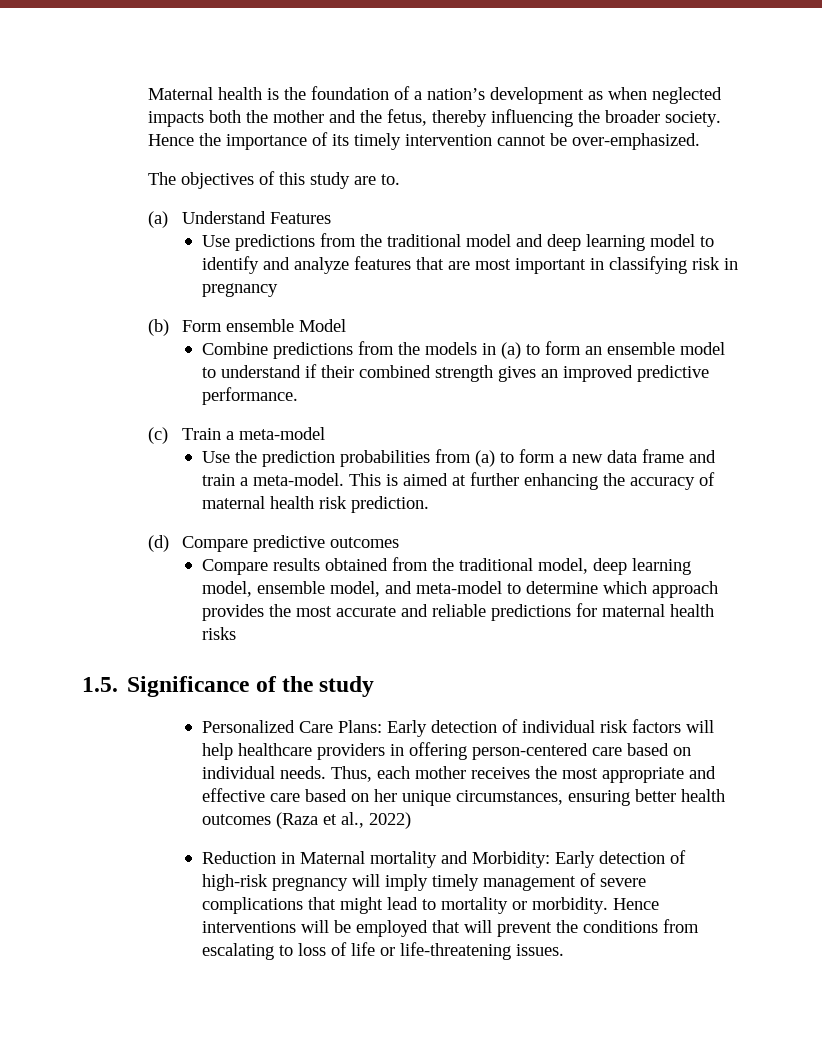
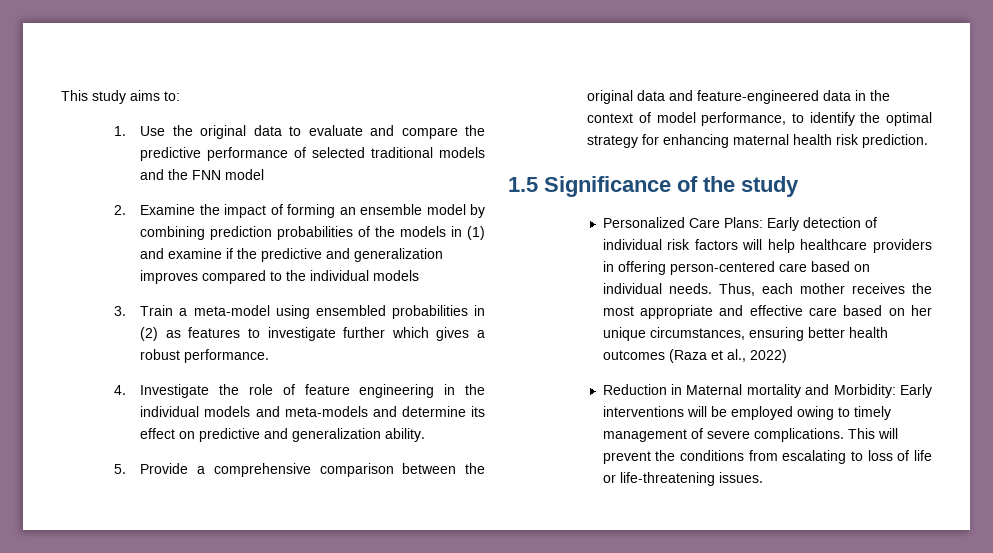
- Maternal health is the foundation of a nation’s development as when neglected impacts both the mother and the fetus, thereby influencing the broader society. Hence the importance of its timely intervention cannot be over-emphasized.
- The objectives of this study are to.
- (a) Understand Features
- Use predictions from the traditional model and deep learning model to identify and analyze features that are most important in classifying risk in pregnancy
- (b) Form ensemble Model
- Combine predictions from the models in (a) to form an ensemble model to understand if their combined strength gives an improved predictive performance.
- (c) Train a meta-model
- Use the prediction probabilities from (a) to form a new data frame and train a meta-model. This is aimed at further enhancing the accuracy of maternal health risk prediction.
- (d) Compare predictive outcomes
- Compare results obtained from the traditional model, deep learning model, ensemble model, and meta-model to determine which approach provides the most accurate and reliable predictions for maternal health risks
- 1.5. Significance of the study
+ This study aims to:
+ 1. Use the original data to evaluate and compare the predictive performance of selected traditional models and the FNN model
+ 2. Examine the impact of forming an ensemble model by combining prediction probabilities of the models in (1) and examine if the predictive and generalization improves compared to the individual models
+ 3. Train a meta-model using ensembled probabilities in (2) as features to investigate further which gives a robust performance.
+ 4. Investigate the role of feature engineering in the individual models and meta-models and determine its effect on predictive and generalization ability.
+ 5. Provide a comprehensive comparison between the original data and feature-engineered data in the context of model performance, to identify the optimal strategy for enhancing maternal health risk prediction.
+ 1.5 Significance of the study
- Reduction in Maternal mortality and Morbidity: Early detection of high-risk pregnancy will imply timely management of severe complications that might lead to mortality or morbidity. Hence interventions will be employed that will prevent the conditions from escalating to loss of life or life-threatening issues.
+ Reduction in Maternal mortality and Morbidity: Early interventions will be employed owing to timely management of severe complications. This will prevent the conditions from escalating to loss of life or life-threatening issues.

